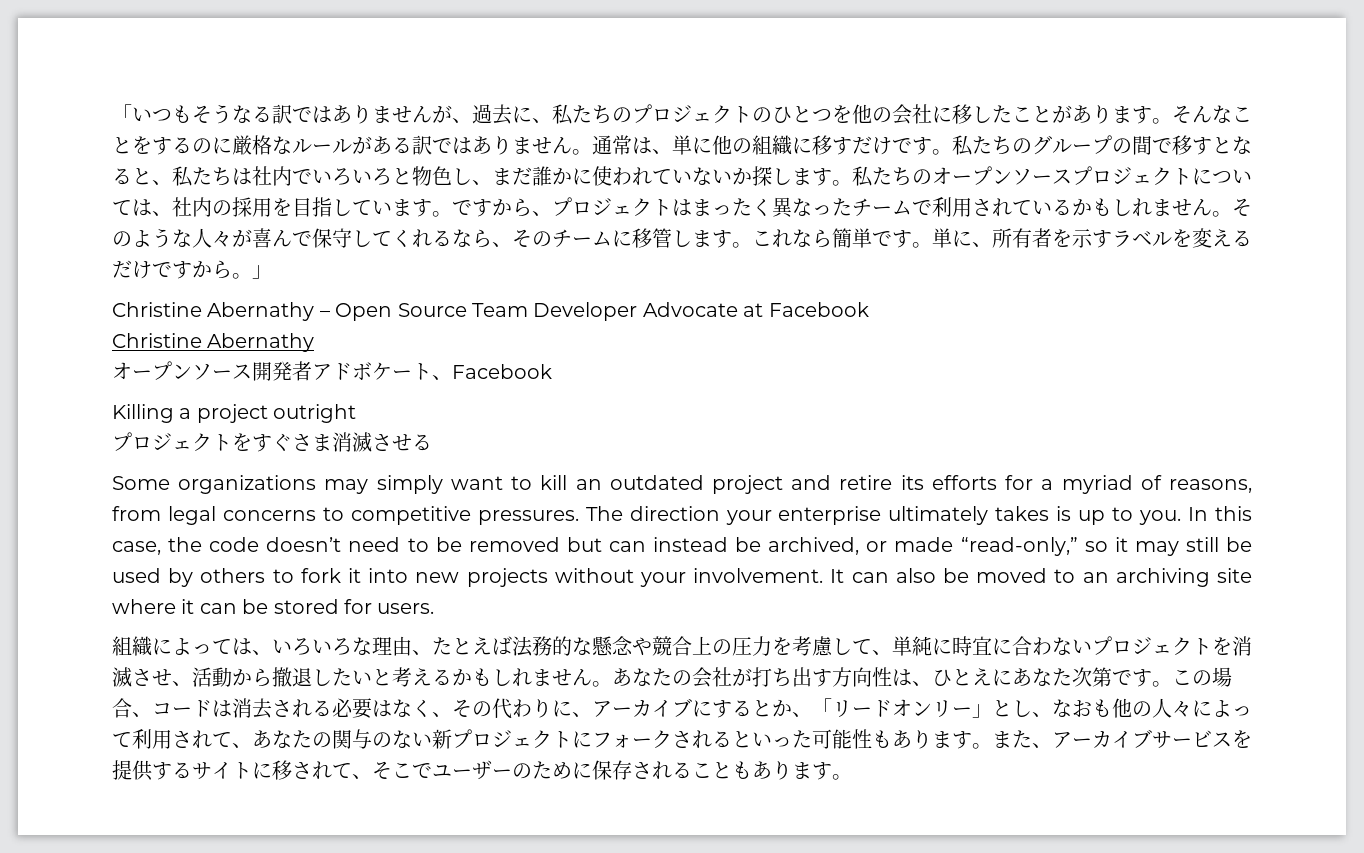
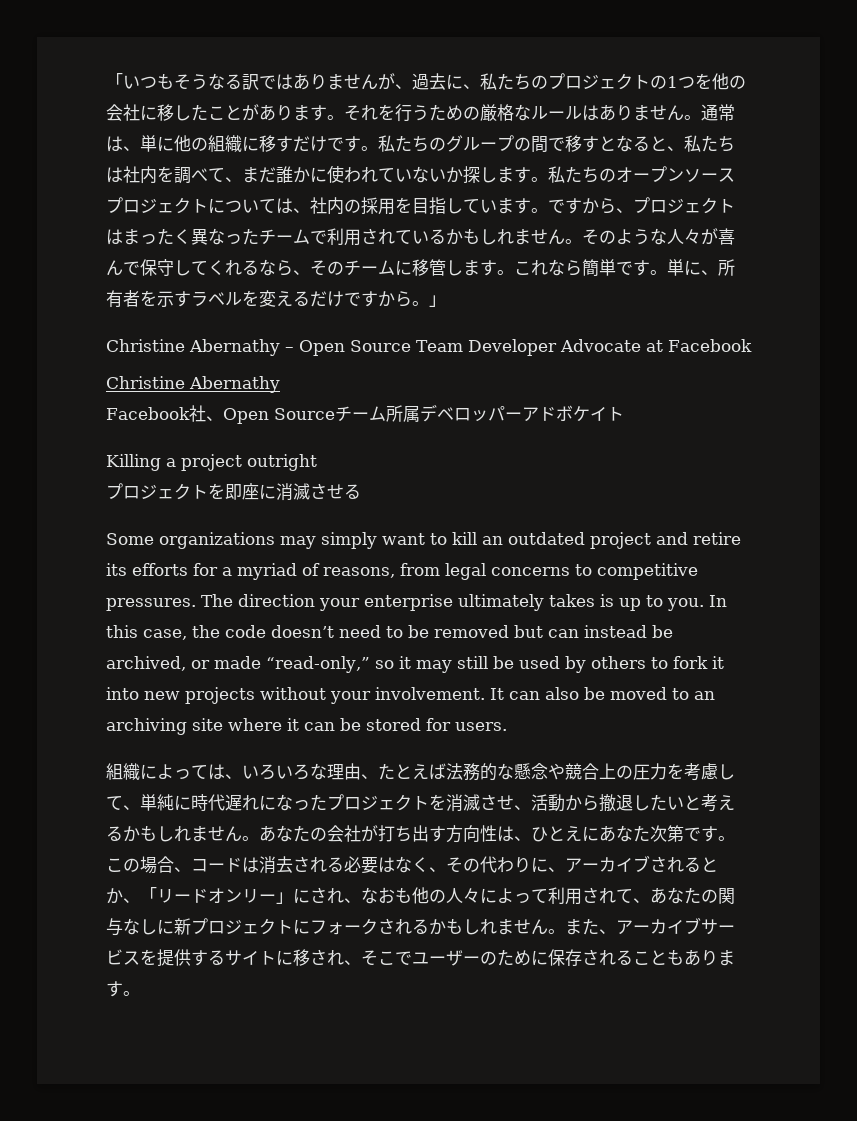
- 「いつもそうなる訳ではありませんが、過去に、私たちのプロジェクトのひとつを他の会社に移したことがあります。
+ 「いつもそうなる訳ではありませんが、過去に、私たちのプロジェクトの1つを他の会社に移したことがあります。
- そんなことをするのに厳格なルールがある訳ではありません。
+ それを行うための厳格なルールはありません。
- 私たちのグループの間で移すとなると、私たちは社内でいろいろと物色し、まだ誰かに使われていないか探します。
+ 私たちのグループの間で移すとなると、私たちは社内を調べて、まだ誰かに使われていないか探します。
- オープンソース開発者アドボケート、Facebook
+ Facebook社、Open Sourceチーム所属デベロッパーアドボケイト
- プロジェクトをすぐさま消滅させる
+ プロジェクトを即座に消滅させる
- 組織によっては、いろいろな理由、たとえば法務的な懸念や競合上の圧力を考慮して、単純に時宜に合わないプロジェクトを消滅させ、活動から撤退したいと考えるかもしれません。
+ 組織によっては、いろいろな理由、たとえば法務的な懸念や競合上の圧力を考慮して、単純に時代遅れになったプロジェクトを消滅させ、活動から撤退したいと考えるかもしれません。
- この場合、コードは消去される必要はなく、その代わりに、アーカイブにするとか、「リードオンリー」とし、なおも他の人々によって利用されて、あなたの関与のない新プロジェクトにフォークされるといった可能性もあります。
+ この場合、コードは消去される必要はなく、その代わりに、アーカイブされるとか、「リードオンリー」にされ、なおも他の人々によって利用されて、あなたの関与なしに新プロジェクトにフォークされるかもしれません。
- また、アーカイブサービスを提供するサイトに移されて、そこでユーザーのために保存されることもあります。
+ また、アーカイブサービスを提供するサイトに移され、そこでユーザーのために保存されることもあります。

